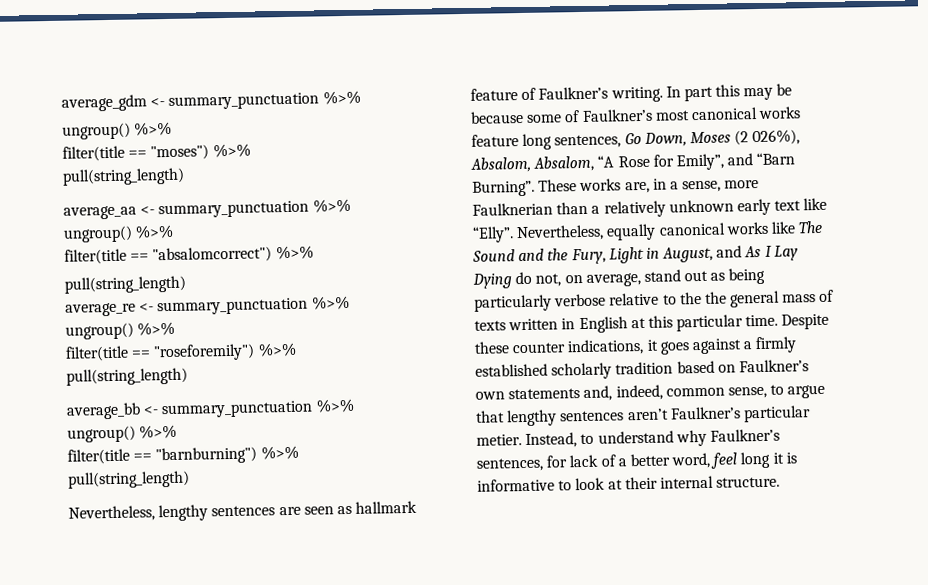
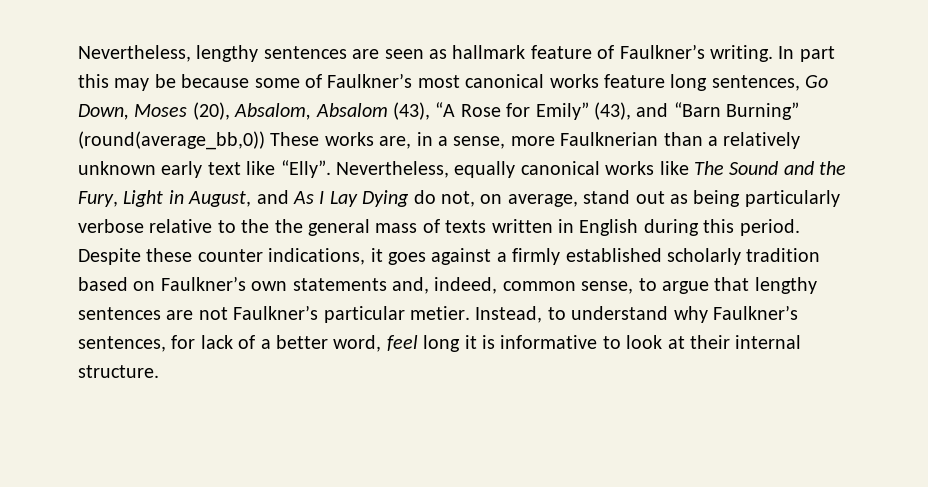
- average_gdm <- summary_punctuation %>%
- ungroup() %>%
- filter(title == "moses") %>%
- pull(string_length)
- average_aa <- summary_punctuation %>%
- ungroup() %>%
- filter(title == "absalomcorrect") %>%
- pull(string_length)
- average_re <- summary_punctuation %>%
- ungroup() %>%
- filter(title == "roseforemily") %>%
- pull(string_length)
- average_bb <- summary_punctuation %>%
- ungroup() %>%
- filter(title == "barnburning") %>%
- pull(string_length)
- In part this may be because some of Faulkner’s most canonical works feature long sentences, Go Down, Moses (2 026%), Absalom, Absalom, “A Rose for Emily”, and “Barn Burning”. These works are, in a sense, more Faulknerian than a relatively unknown early text like “Elly”.
+ In part this may be because some of Faulkner’s most canonical works feature long sentences, Go Down, Moses (20), Absalom, Absalom (43), “A Rose for Emily” (43), and “Barn Burning” (round(average_bb,0)) These works are, in a sense, more Faulknerian than a relatively unknown early text like “Elly”.
- Nevertheless, equally canonical works like The Sound and the Fury, Light in August, and As I Lay Dying do not, on average, stand out as being particularly verbose relative to the the general mass of texts written in English at this particular time.
+ Nevertheless, equally canonical works like The Sound and the Fury, Light in August, and As I Lay Dying do not, on average, stand out as being particularly verbose relative to the the general mass of texts written in English during this period.
- Despite these counter indications, it goes against a firmly established scholarly tradition based on Faulkner’s own statements and, indeed, common sense, to argue that lengthy sentences aren’t Faulkner’s particular metier.
+ Despite these counter indications, it goes against a firmly established scholarly tradition based on Faulkner’s own statements and, indeed, common sense, to argue that lengthy sentences are not Faulkner’s particular metier.

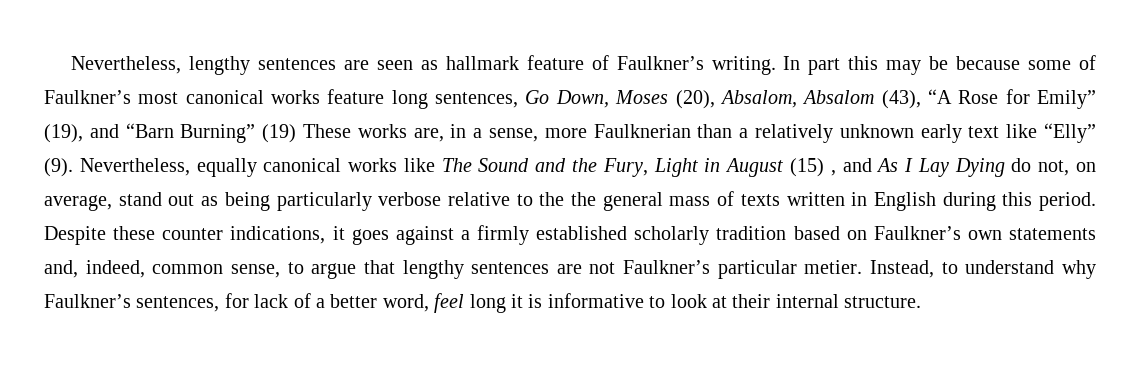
- In part this may be because some of Faulkner’s most canonical works feature long sentences, Go Down, Moses (20), Absalom, Absalom (43), “A Rose for Emily” (43), and “Barn Burning” (round(average_bb,0)) These works are, in a sense, more Faulknerian than a relatively unknown early text like “Elly”.
+ In part this may be because some of Faulkner’s most canonical works feature long sentences, Go Down, Moses (20), Absalom, Absalom (43), “A Rose for Emily” (19), and “Barn Burning” (19) These works are, in a sense, more Faulknerian than a relatively unknown early text like “Elly” (9).
- Nevertheless, equally canonical works like The Sound and the Fury, Light in August, and As I Lay Dying do not, on average, stand out as being particularly verbose relative to the the general mass of texts written in English during this period.
+ Nevertheless, equally canonical works like The Sound and the Fury, Light in August (15) , and As I Lay Dying do not, on average, stand out as being particularly verbose relative to the the general mass of texts written in English during this period.

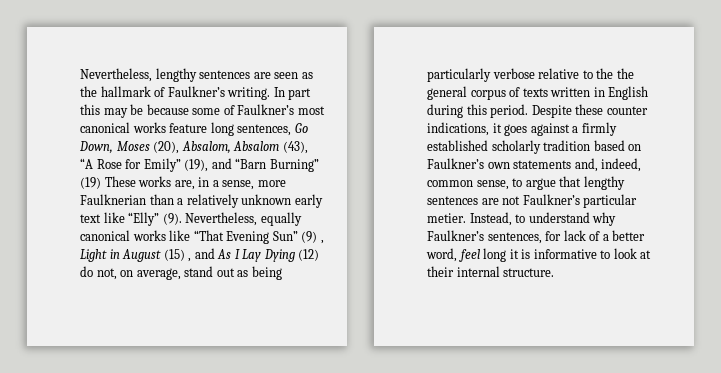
- Nevertheless, lengthy sentences are seen as hallmark feature of Faulkner’s writing.
+ Nevertheless, lengthy sentences are seen as the hallmark of Faulkner’s writing.
- Nevertheless, equally canonical works like The Sound and the Fury, Light in August (15) , and As I Lay Dying do not, on average, stand out as being particularly verbose relative to the the general mass of texts written in English during this period.
+ Nevertheless, equally canonical works like “That Evening Sun” (9) , Light in August (15) , and As I Lay Dying (12) do not, on average, stand out as being particularly verbose relative to the the general corpus of texts written in English during this period.

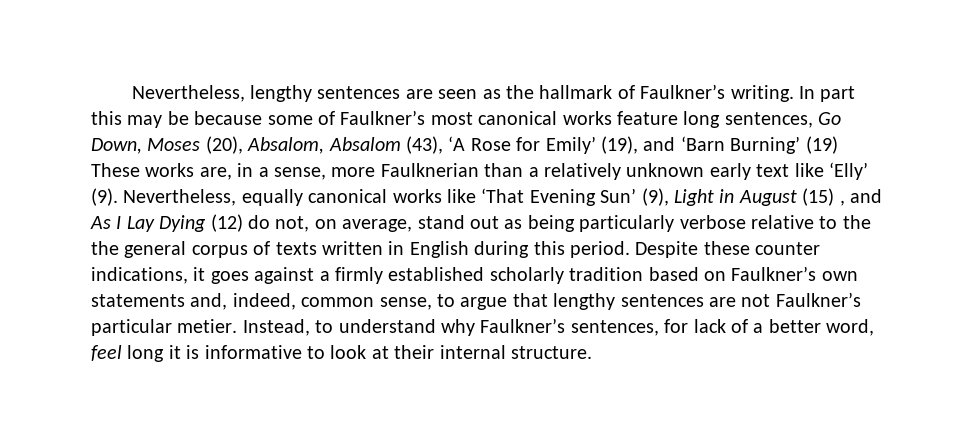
- In part this may be because some of Faulkner’s most canonical works feature long sentences, Go Down, Moses (20), Absalom, Absalom (43), “A Rose for Emily” (19), and “Barn Burning” (19) These works are, in a sense, more Faulknerian than a relatively unknown early text like “Elly” (9).
+ In part this may be because some of Faulkner’s most canonical works feature long sentences, Go Down, Moses (20), Absalom, Absalom (43), ‘A Rose for Emily’ (19), and ‘Barn Burning’ (19) These works are, in a sense, more Faulknerian than a relatively unknown early text like ‘Elly’ (9).
- Nevertheless, equally canonical works like “That Evening Sun” (9) , Light in August (15) , and As I Lay Dying (12) do not, on average, stand out as being particularly verbose relative to the the general corpus of texts written in English during this period.
+ Nevertheless, equally canonical works like ‘That Evening Sun’ (9), Light in August (15) , and As I Lay Dying (12) do not, on average, stand out as being particularly verbose relative to the the general corpus of texts written in English during this period.

